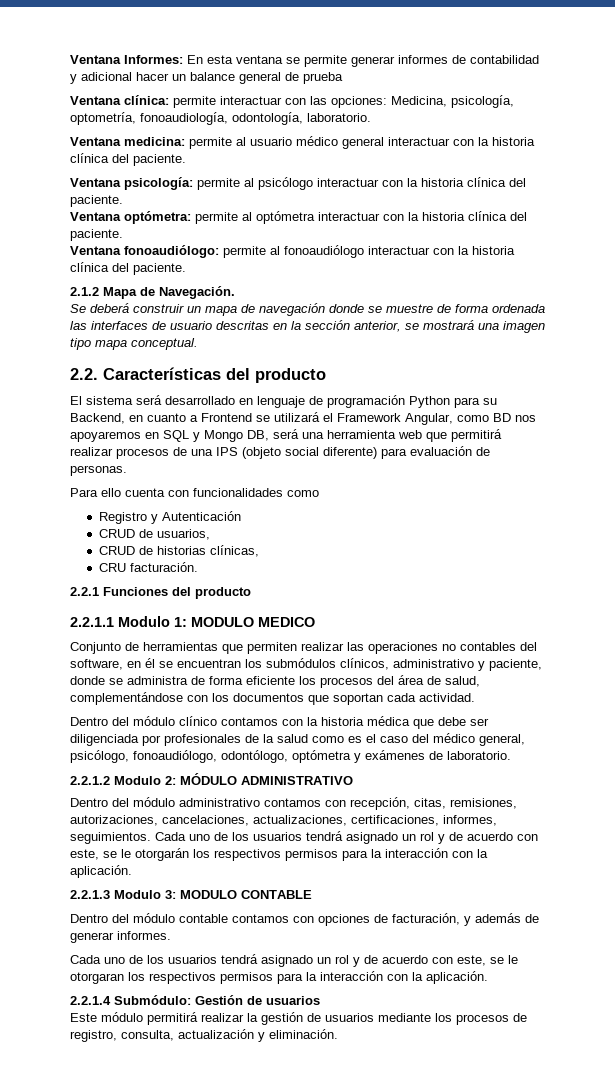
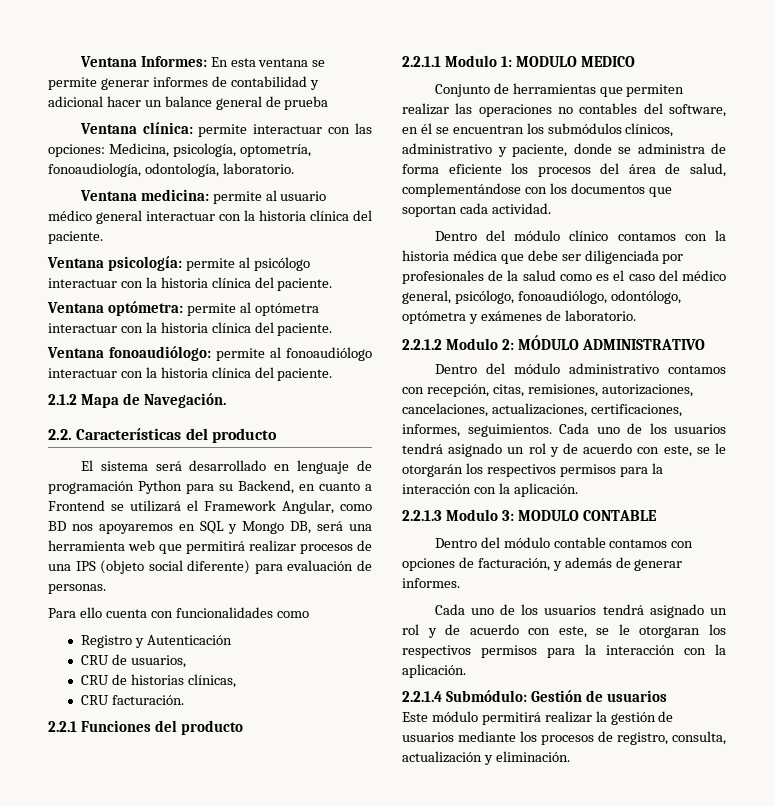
- Se deberá construir un mapa de navegación donde se muestre de forma ordenada las interfaces de usuario descritas en la sección anterior, se mostrará una imagen tipo mapa conceptual.
- CRUD de usuarios,
+ CRU de usuarios,
- CRUD de historias clínicas,
+ CRU de historias clínicas,

